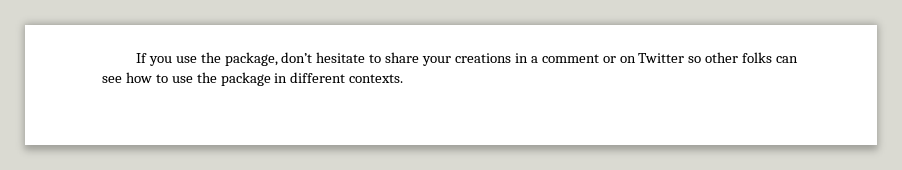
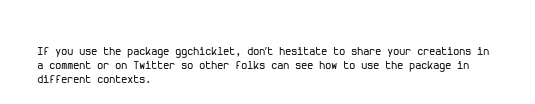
- If you use the package, don’t hesitate to share your creations in a comment or on Twitter so other folks can see how to use the package in different contexts.
+ If you use the package ggchicklet, don’t hesitate to share your creations in a comment or on Twitter so other folks can see how to use the package in different contexts.

